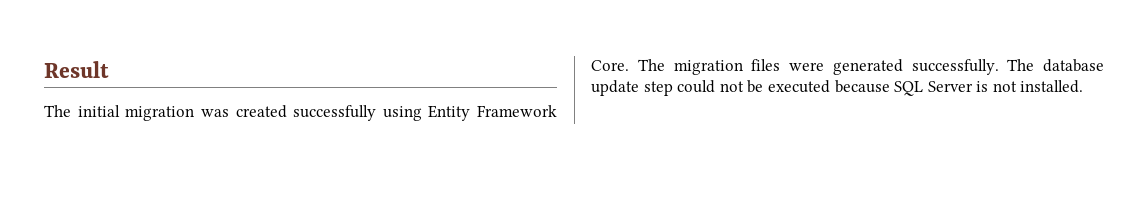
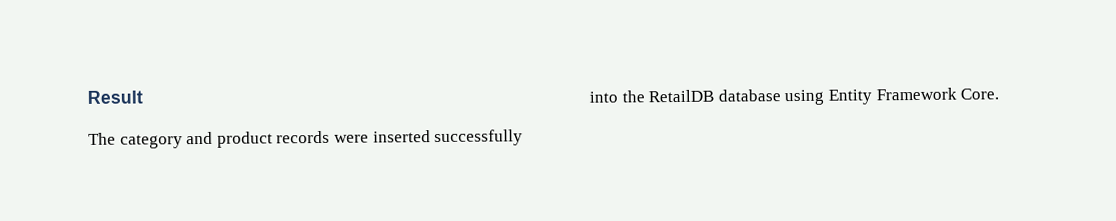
- The initial migration was created successfully using Entity Framework Core. The migration files were generated successfully. The database update step could not be executed because SQL Server is not installed.
+ The category and product records were inserted successfully into the RetailDB database using Entity Framework Core.

